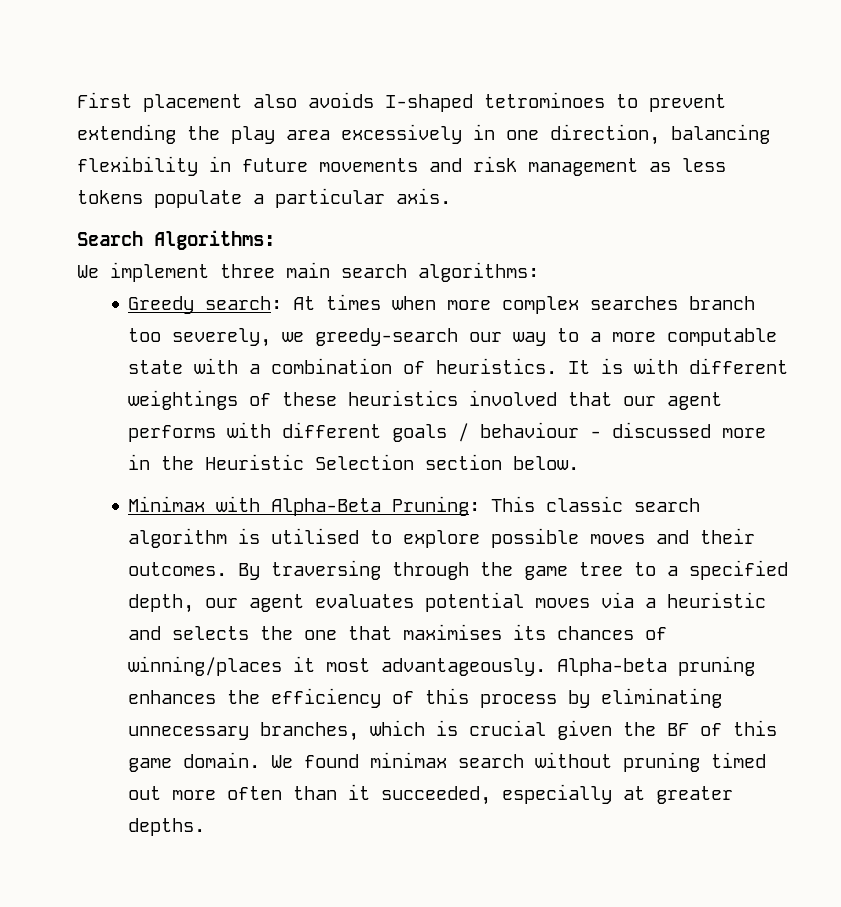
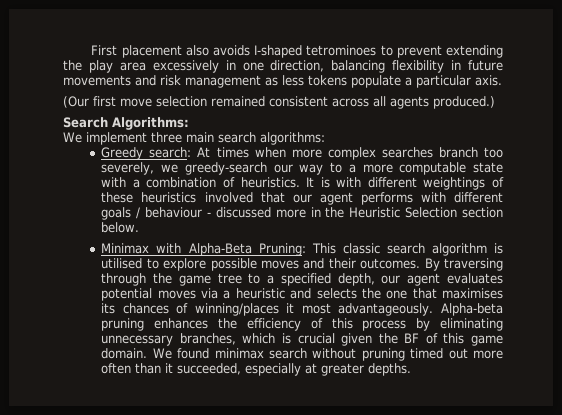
+ (Our first move selection remained consistent across all agents produced.)

